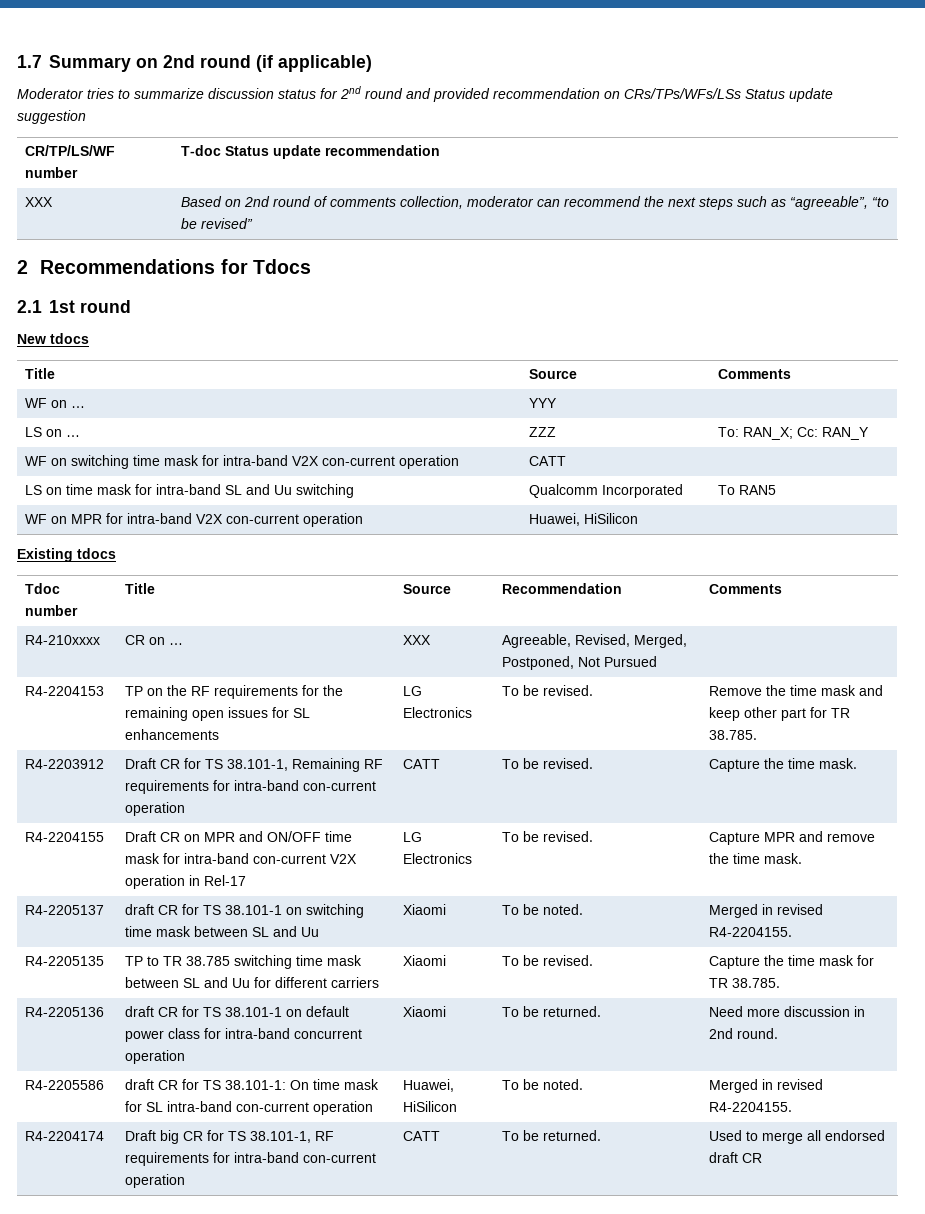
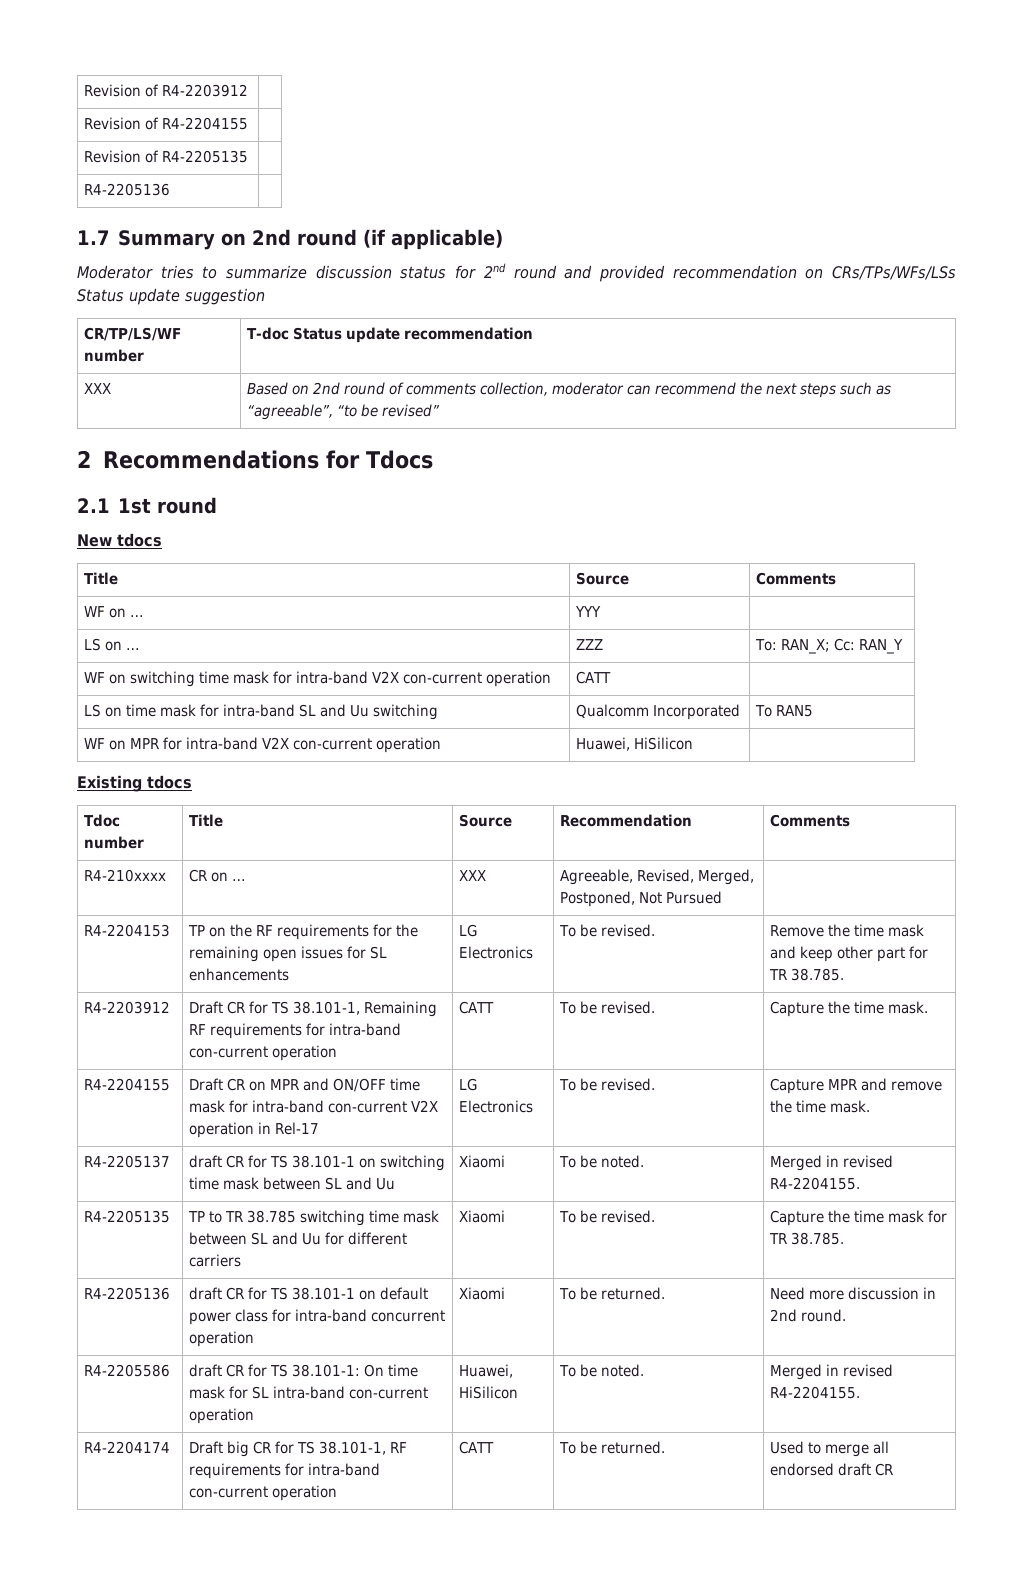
+ Revision of R4-2203912 |
+ Revision of R4-2204155 |
+ Revision of R4-2205135 |
+ R4-2205136 |

